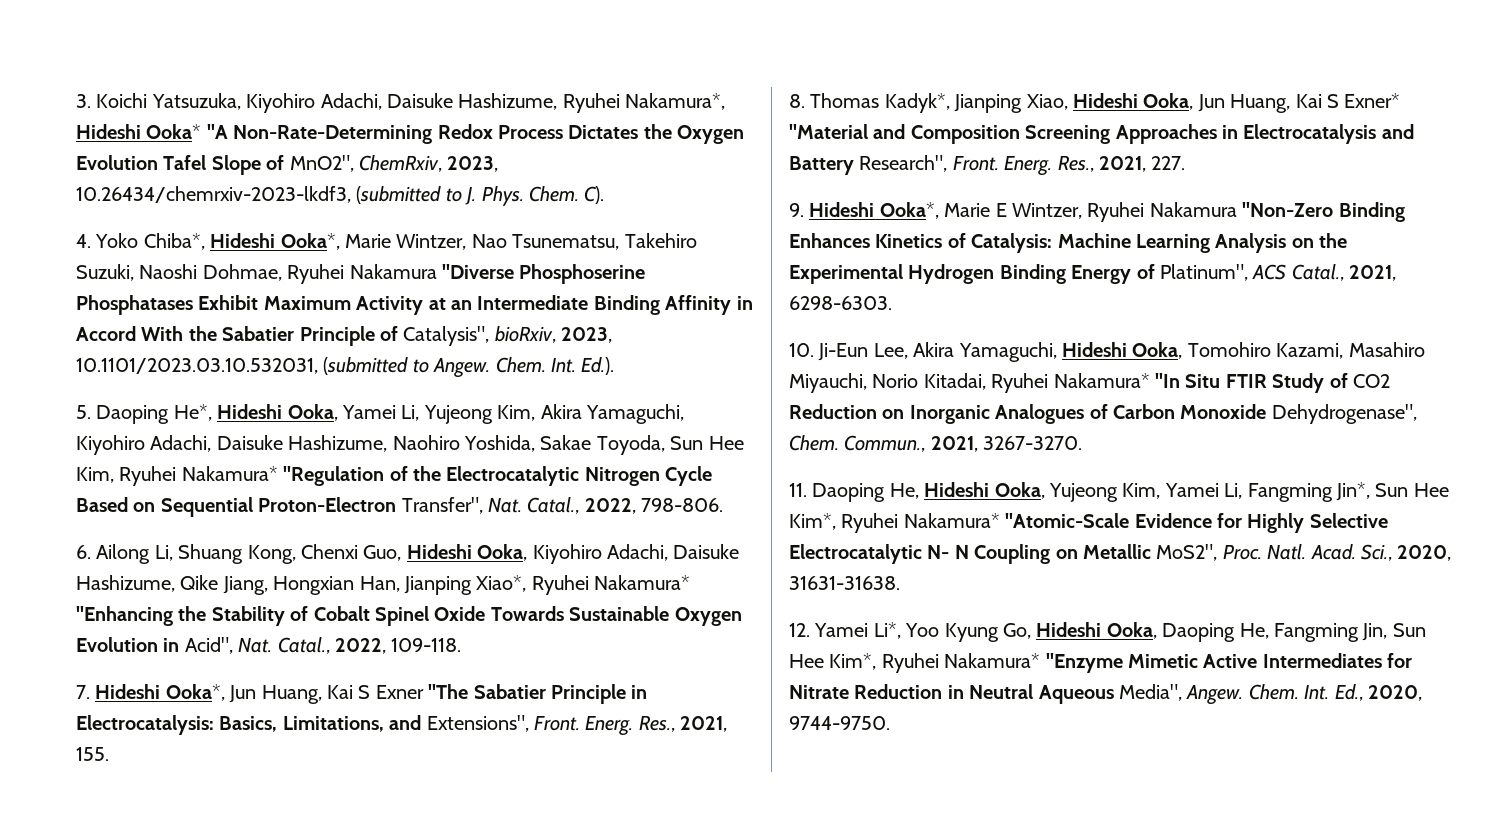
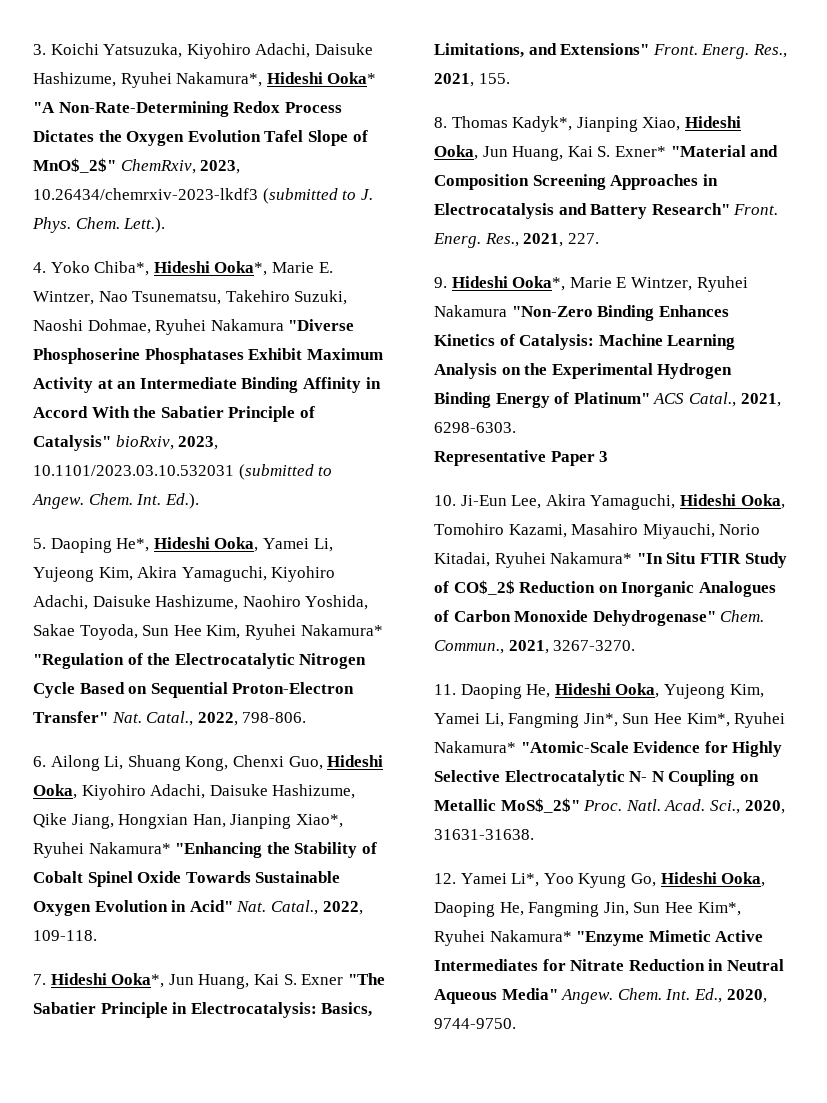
- 3. Koichi Yatsuzuka, Kiyohiro Adachi, Daisuke Hashizume, Ryuhei Nakamura*, Hideshi Ooka* "A Non-Rate-Determining Redox Process Dictates the Oxygen Evolution Tafel Slope of MnO2", ChemRxiv, 2023, 10.26434/chemrxiv-2023-lkdf3, (submitted to J. Phys.
+ 3. Koichi Yatsuzuka, Kiyohiro Adachi, Daisuke Hashizume, Ryuhei Nakamura*, Hideshi Ooka* "A Non-Rate-Determining Redox Process Dictates the Oxygen Evolution Tafel Slope of MnO$_2$" ChemRxiv, 2023, 10.26434/chemrxiv-2023-lkdf3 (submitted to J. Phys.
- C).
+ Lett.).
- 4. Yoko Chiba*, Hideshi Ooka*, Marie Wintzer, Nao Tsunematsu, Takehiro Suzuki, Naoshi Dohmae, Ryuhei Nakamura "Diverse Phosphoserine Phosphatases Exhibit Maximum Activity at an Intermediate Binding Affinity in Accord With the Sabatier Principle of Catalysis", bioRxiv, 2023, 10.1101/2023.03.10.532031, (submitted to Angew.
+ 4. Yoko Chiba*, Hideshi Ooka*, Marie E. Wintzer, Nao Tsunematsu, Takehiro Suzuki, Naoshi Dohmae, Ryuhei Nakamura "Diverse Phosphoserine Phosphatases Exhibit Maximum Activity at an Intermediate Binding Affinity in Accord With the Sabatier Principle of Catalysis" bioRxiv, 2023, 10.1101/2023.03.10.532031 (submitted to Angew.
- 5. Daoping He*, Hideshi Ooka, Yamei Li, Yujeong Kim, Akira Yamaguchi, Kiyohiro Adachi, Daisuke Hashizume, Naohiro Yoshida, Sakae Toyoda, Sun Hee Kim, Ryuhei Nakamura* "Regulation of the Electrocatalytic Nitrogen Cycle Based on Sequential Proton-Electron Transfer", Nat. Catal., 2022, 798-806.
+ 5. Daoping He*, Hideshi Ooka, Yamei Li, Yujeong Kim, Akira Yamaguchi, Kiyohiro Adachi, Daisuke Hashizume, Naohiro Yoshida, Sakae Toyoda, Sun Hee Kim, Ryuhei Nakamura* "Regulation of the Electrocatalytic Nitrogen Cycle Based on Sequential Proton-Electron Transfer" Nat. Catal., 2022, 798-806.
- 6. Ailong Li, Shuang Kong, Chenxi Guo, Hideshi Ooka, Kiyohiro Adachi, Daisuke Hashizume, Qike Jiang, Hongxian Han, Jianping Xiao*, Ryuhei Nakamura* "Enhancing the Stability of Cobalt Spinel Oxide Towards Sustainable Oxygen Evolution in Acid", Nat. Catal., 2022, 109-118.
+ 6. Ailong Li, Shuang Kong, Chenxi Guo, Hideshi Ooka, Kiyohiro Adachi, Daisuke Hashizume, Qike Jiang, Hongxian Han, Jianping Xiao*, Ryuhei Nakamura* "Enhancing the Stability of Cobalt Spinel Oxide Towards Sustainable Oxygen Evolution in Acid" Nat. Catal., 2022, 109-118.
- 7. Hideshi Ooka*, Jun Huang, Kai S Exner "The Sabatier Principle in Electrocatalysis: Basics, Limitations, and Extensions", Front.
+ 7. Hideshi Ooka*, Jun Huang, Kai S. Exner "The Sabatier Principle in Electrocatalysis: Basics, Limitations, and Extensions" Front.
- 8. Thomas Kadyk*, Jianping Xiao, Hideshi Ooka, Jun Huang, Kai S Exner* "Material and Composition Screening Approaches in Electrocatalysis and Battery Research", Front.
+ 8. Thomas Kadyk*, Jianping Xiao, Hideshi Ooka, Jun Huang, Kai S. Exner* "Material and Composition Screening Approaches in Electrocatalysis and Battery Research" Front.
- 9. Hideshi Ooka*, Marie E Wintzer, Ryuhei Nakamura "Non-Zero Binding Enhances Kinetics of Catalysis: Machine Learning Analysis on the Experimental Hydrogen Binding Energy of Platinum", ACS Catal., 2021, 6298-6303.
+ 9. Hideshi Ooka*, Marie E Wintzer, Ryuhei Nakamura "Non-Zero Binding Enhances Kinetics of Catalysis: Machine Learning Analysis on the Experimental Hydrogen Binding Energy of Platinum" ACS Catal., 2021, 6298-6303.
+ Representative Paper 3
- 10. Ji-Eun Lee, Akira Yamaguchi, Hideshi Ooka, Tomohiro Kazami, Masahiro Miyauchi, Norio Kitadai, Ryuhei Nakamura* "In Situ FTIR Study of CO2 Reduction on Inorganic Analogues of Carbon Monoxide Dehydrogenase", Chem.
+ 10. Ji-Eun Lee, Akira Yamaguchi, Hideshi Ooka, Tomohiro Kazami, Masahiro Miyauchi, Norio Kitadai, Ryuhei Nakamura* "In Situ FTIR Study of CO$_2$ Reduction on Inorganic Analogues of Carbon Monoxide Dehydrogenase" Chem.
- 11. Daoping He, Hideshi Ooka, Yujeong Kim, Yamei Li, Fangming Jin*, Sun Hee Kim*, Ryuhei Nakamura* "Atomic-Scale Evidence for Highly Selective Electrocatalytic N- N Coupling on Metallic MoS2", Proc.
+ 11. Daoping He, Hideshi Ooka, Yujeong Kim, Yamei Li, Fangming Jin*, Sun Hee Kim*, Ryuhei Nakamura* "Atomic-Scale Evidence for Highly Selective Electrocatalytic N- N Coupling on Metallic MoS$_2$" Proc.
- 12. Yamei Li*, Yoo Kyung Go, Hideshi Ooka, Daoping He, Fangming Jin, Sun Hee Kim*, Ryuhei Nakamura* "Enzyme Mimetic Active Intermediates for Nitrate Reduction in Neutral Aqueous Media", Angew.
+ 12. Yamei Li*, Yoo Kyung Go, Hideshi Ooka, Daoping He, Fangming Jin, Sun Hee Kim*, Ryuhei Nakamura* "Enzyme Mimetic Active Intermediates for Nitrate Reduction in Neutral Aqueous Media" Angew.

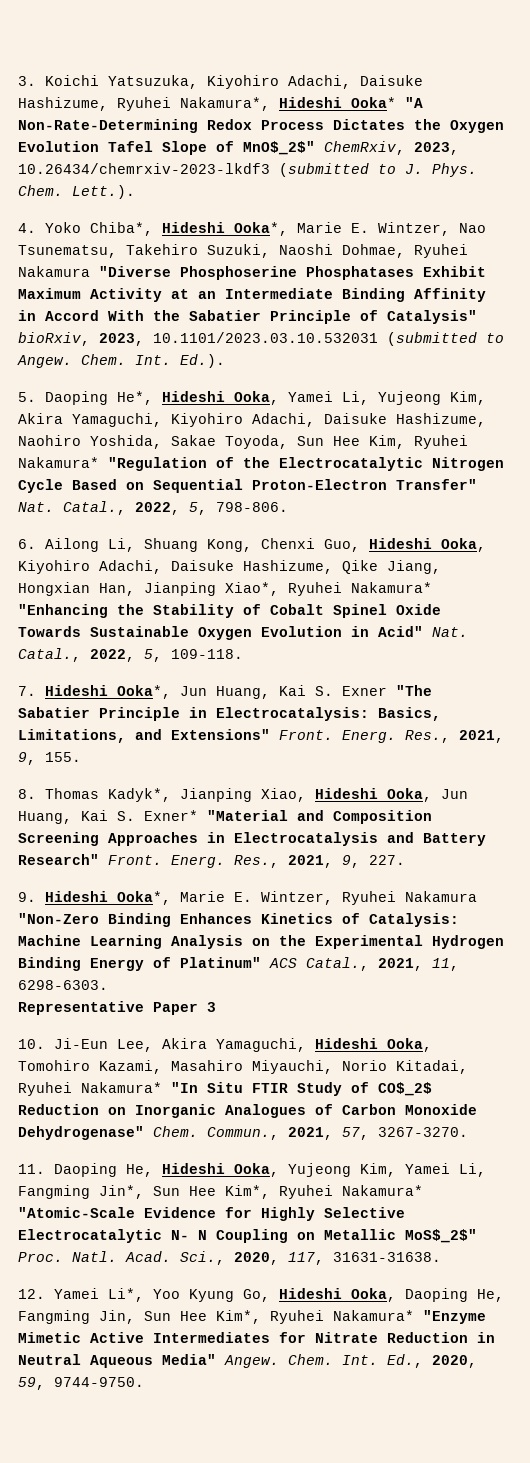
- 5. Daoping He*, Hideshi Ooka, Yamei Li, Yujeong Kim, Akira Yamaguchi, Kiyohiro Adachi, Daisuke Hashizume, Naohiro Yoshida, Sakae Toyoda, Sun Hee Kim, Ryuhei Nakamura* "Regulation of the Electrocatalytic Nitrogen Cycle Based on Sequential Proton-Electron Transfer" Nat. Catal., 2022, 798-806.
+ 5. Daoping He*, Hideshi Ooka, Yamei Li, Yujeong Kim, Akira Yamaguchi, Kiyohiro Adachi, Daisuke Hashizume, Naohiro Yoshida, Sakae Toyoda, Sun Hee Kim, Ryuhei Nakamura* "Regulation of the Electrocatalytic Nitrogen Cycle Based on Sequential Proton-Electron Transfer" Nat. Catal., 2022, 5, 798-806.
- 6. Ailong Li, Shuang Kong, Chenxi Guo, Hideshi Ooka, Kiyohiro Adachi, Daisuke Hashizume, Qike Jiang, Hongxian Han, Jianping Xiao*, Ryuhei Nakamura* "Enhancing the Stability of Cobalt Spinel Oxide Towards Sustainable Oxygen Evolution in Acid" Nat. Catal., 2022, 109-118.
+ 6. Ailong Li, Shuang Kong, Chenxi Guo, Hideshi Ooka, Kiyohiro Adachi, Daisuke Hashizume, Qike Jiang, Hongxian Han, Jianping Xiao*, Ryuhei Nakamura* "Enhancing the Stability of Cobalt Spinel Oxide Towards Sustainable Oxygen Evolution in Acid" Nat. Catal., 2022, 5, 109-118.
- Res., 2021, 155.
+ Res., 2021, 9, 155.
- Res., 2021, 227.
+ Res., 2021, 9, 227.
- 9. Hideshi Ooka*, Marie E Wintzer, Ryuhei Nakamura "Non-Zero Binding Enhances Kinetics of Catalysis: Machine Learning Analysis on the Experimental Hydrogen Binding Energy of Platinum" ACS Catal., 2021, 6298-6303.
+ 9. Hideshi Ooka*, Marie E. Wintzer, Ryuhei Nakamura "Non-Zero Binding Enhances Kinetics of Catalysis: Machine Learning Analysis on the Experimental Hydrogen Binding Energy of Platinum" ACS Catal., 2021, 11, 6298-6303.
- Commun., 2021, 3267-3270.
+ Commun., 2021, 57, 3267-3270.
- Sci., 2020, 31631-31638.
+ Sci., 2020, 117, 31631-31638.
- Int. Ed., 2020, 9744-9750.
+ Int. Ed., 2020, 59, 9744-9750.

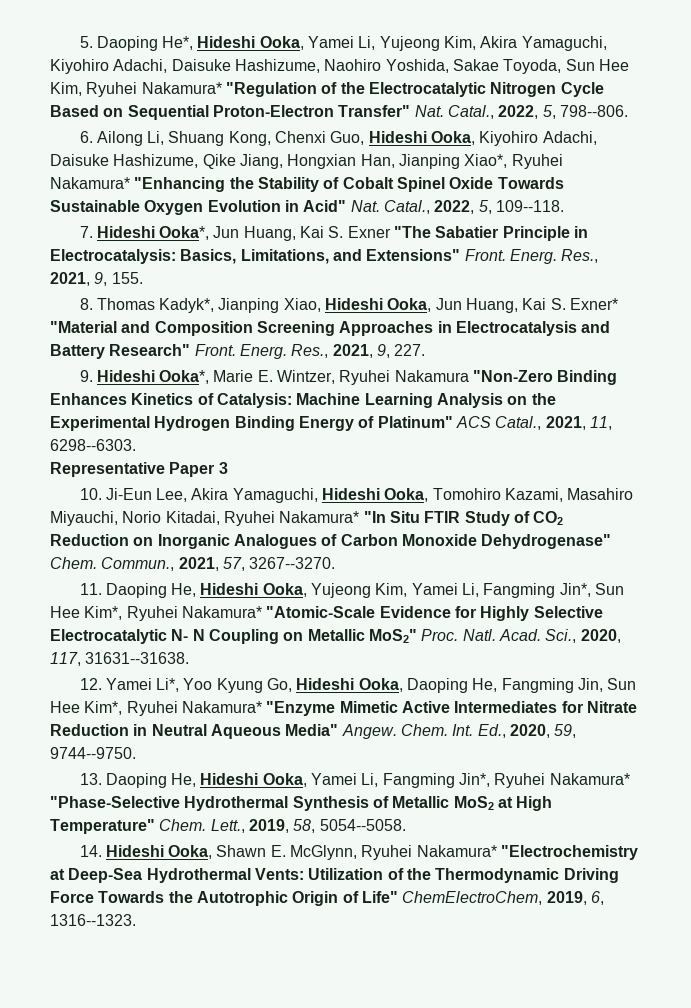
- 3. Koichi Yatsuzuka, Kiyohiro Adachi, Daisuke Hashizume, Ryuhei Nakamura*, Hideshi Ooka* "A Non-Rate-Determining Redox Process Dictates the Oxygen Evolution Tafel Slope of MnO$_2$" ChemRxiv, 2023, 10.26434/chemrxiv-2023-lkdf3 (submitted to J. Phys. Chem. Lett.).
- 4. Yoko Chiba*, Hideshi Ooka*, Marie E. Wintzer, Nao Tsunematsu, Takehiro Suzuki, Naoshi Dohmae, Ryuhei Nakamura "Diverse Phosphoserine Phosphatases Exhibit Maximum Activity at an Intermediate Binding Affinity in Accord With the Sabatier Principle of Catalysis" bioRxiv, 2023, 10.1101/2023.03.10.532031 (submitted to Angew. Chem. Int. Ed.).
- 5. Daoping He*, Hideshi Ooka, Yamei Li, Yujeong Kim, Akira Yamaguchi, Kiyohiro Adachi, Daisuke Hashizume, Naohiro Yoshida, Sakae Toyoda, Sun Hee Kim, Ryuhei Nakamura* "Regulation of the Electrocatalytic Nitrogen Cycle Based on Sequential Proton-Electron Transfer" Nat. Catal., 2022, 5, 798-806.
+ 5. Daoping He*, Hideshi Ooka, Yamei Li, Yujeong Kim, Akira Yamaguchi, Kiyohiro Adachi, Daisuke Hashizume, Naohiro Yoshida, Sakae Toyoda, Sun Hee Kim, Ryuhei Nakamura* "Regulation of the Electrocatalytic Nitrogen Cycle Based on Sequential Proton-Electron Transfer" Nat. Catal., 2022, 5, 798--806.
- 6. Ailong Li, Shuang Kong, Chenxi Guo, Hideshi Ooka, Kiyohiro Adachi, Daisuke Hashizume, Qike Jiang, Hongxian Han, Jianping Xiao*, Ryuhei Nakamura* "Enhancing the Stability of Cobalt Spinel Oxide Towards Sustainable Oxygen Evolution in Acid" Nat. Catal., 2022, 5, 109-118.
+ 6. Ailong Li, Shuang Kong, Chenxi Guo, Hideshi Ooka, Kiyohiro Adachi, Daisuke Hashizume, Qike Jiang, Hongxian Han, Jianping Xiao*, Ryuhei Nakamura* "Enhancing the Stability of Cobalt Spinel Oxide Towards Sustainable Oxygen Evolution in Acid" Nat. Catal., 2022, 5, 109--118.
- 9. Hideshi Ooka*, Marie E. Wintzer, Ryuhei Nakamura "Non-Zero Binding Enhances Kinetics of Catalysis: Machine Learning Analysis on the Experimental Hydrogen Binding Energy of Platinum" ACS Catal., 2021, 11, 6298-6303.
+ 9. Hideshi Ooka*, Marie E. Wintzer, Ryuhei Nakamura "Non-Zero Binding Enhances Kinetics of Catalysis: Machine Learning Analysis on the Experimental Hydrogen Binding Energy of Platinum" ACS Catal., 2021, 11, 6298--6303.
- 10. Ji-Eun Lee, Akira Yamaguchi, Hideshi Ooka, Tomohiro Kazami, Masahiro Miyauchi, Norio Kitadai, Ryuhei Nakamura* "In Situ FTIR Study of CO$_2$ Reduction on Inorganic Analogues of Carbon Monoxide Dehydrogenase" Chem.
+ 10. Ji-Eun Lee, Akira Yamaguchi, Hideshi Ooka, Tomohiro Kazami, Masahiro Miyauchi, Norio Kitadai, Ryuhei Nakamura* "In Situ FTIR Study of CO2 Reduction on Inorganic Analogues of Carbon Monoxide Dehydrogenase" Chem.
- Commun., 2021, 57, 3267-3270.
+ Commun., 2021, 57, 3267--3270.
- 11. Daoping He, Hideshi Ooka, Yujeong Kim, Yamei Li, Fangming Jin*, Sun Hee Kim*, Ryuhei Nakamura* "Atomic-Scale Evidence for Highly Selective Electrocatalytic N- N Coupling on Metallic MoS$_2$" Proc.
+ 11. Daoping He, Hideshi Ooka, Yujeong Kim, Yamei Li, Fangming Jin*, Sun Hee Kim*, Ryuhei Nakamura* "Atomic-Scale Evidence for Highly Selective Electrocatalytic N- N Coupling on Metallic MoS2" Proc.
- Sci., 2020, 117, 31631-31638.
+ Sci., 2020, 117, 31631--31638.
- Int. Ed., 2020, 59, 9744-9750.
+ Int. Ed., 2020, 59, 9744--9750.
+ 13. Daoping He, Hideshi Ooka, Yamei Li, Fangming Jin*, Ryuhei Nakamura* "Phase-Selective Hydrothermal Synthesis of Metallic MoS2 at High Temperature" Chem. Lett., 2019, 58, 5054--5058.
+ 14. Hideshi Ooka, Shawn E. McGlynn, Ryuhei Nakamura* "Electrochemistry at Deep-Sea Hydrothermal Vents: Utilization of the Thermodynamic Driving Force Towards the Autotrophic Origin of Life" ChemElectroChem, 2019, 6, 1316--1323.

